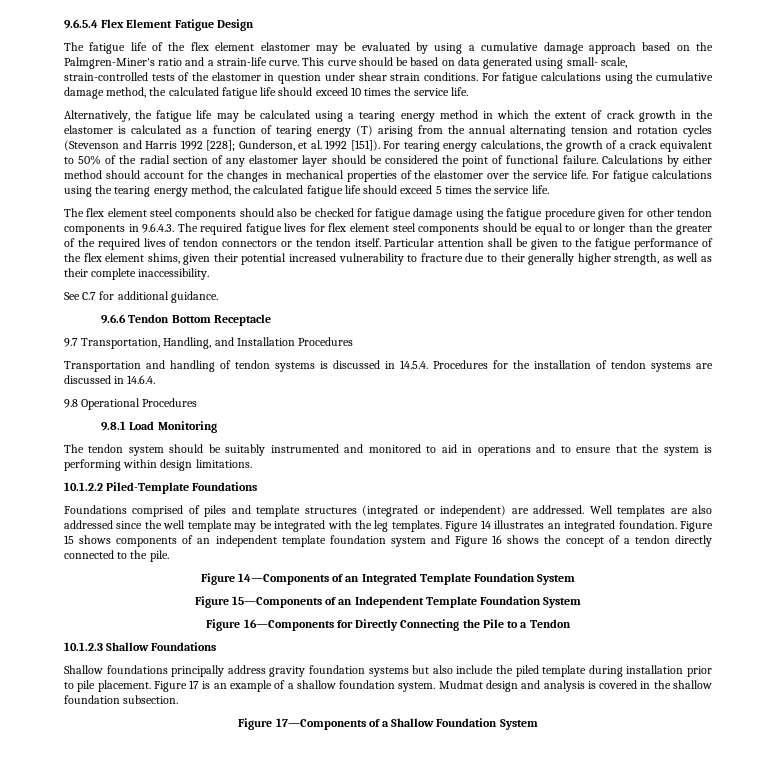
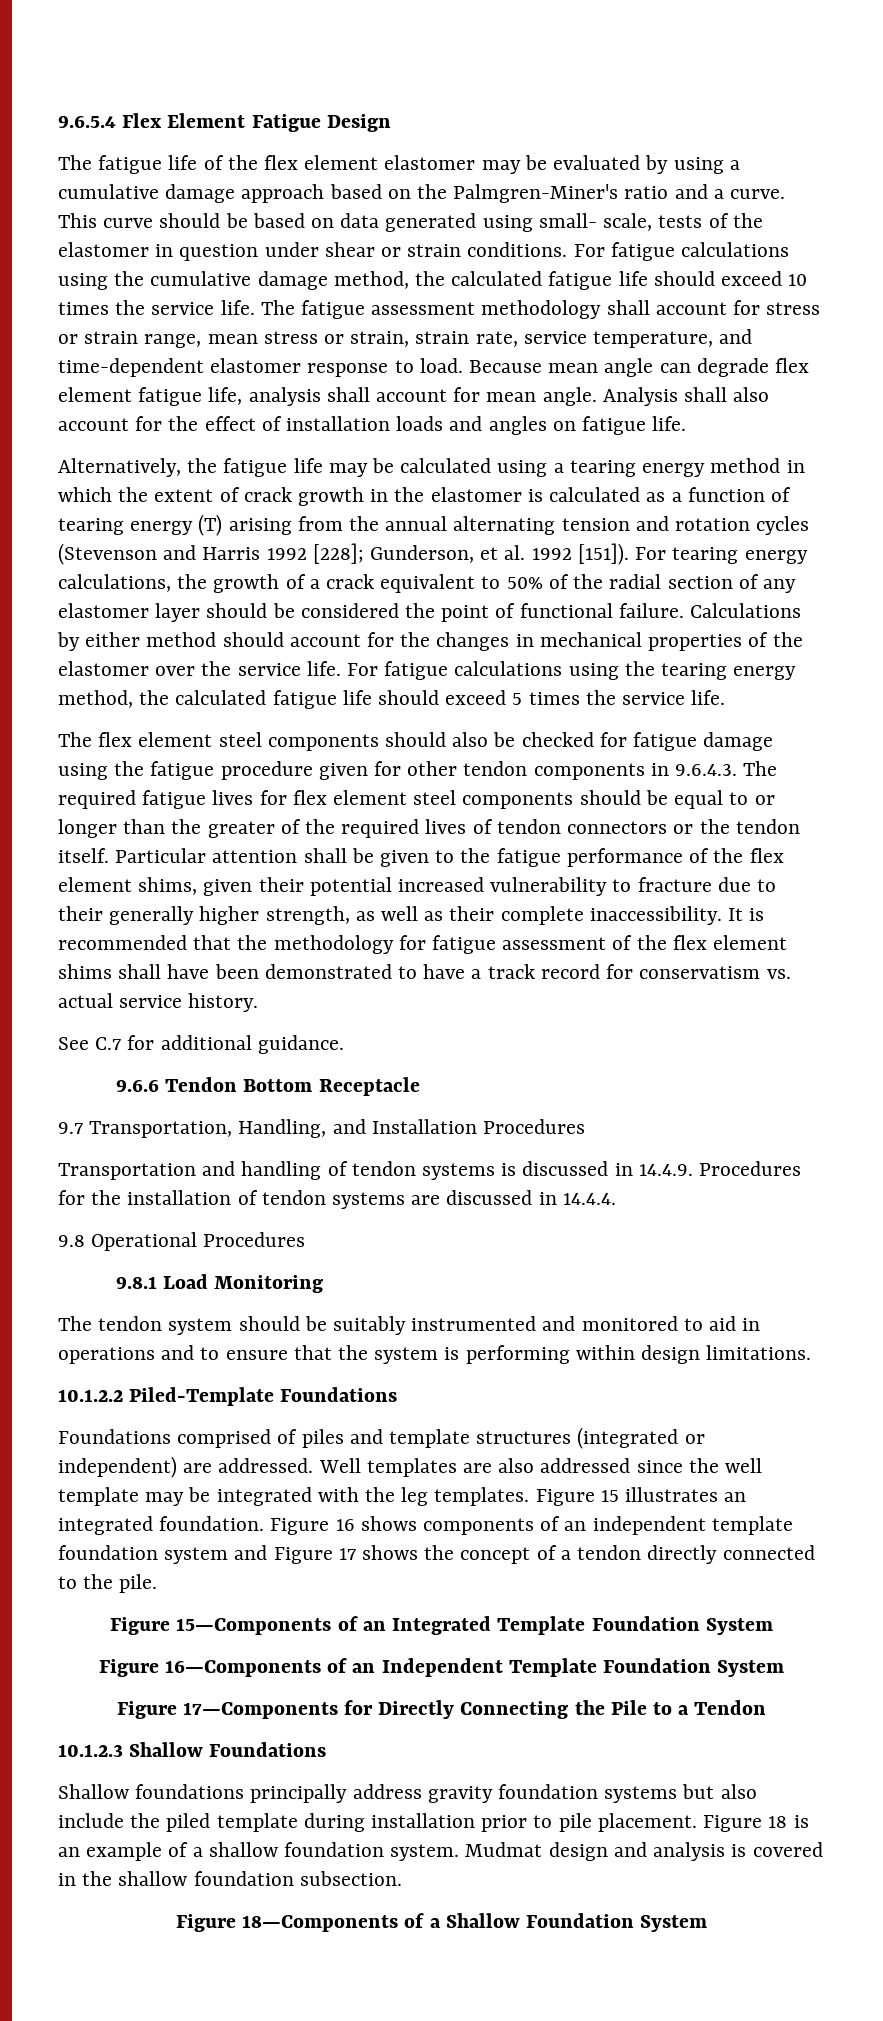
- The fatigue life of the flex element elastomer may be evaluated by using a cumulative damage approach based on the Palmgren-Miner's ratio and a strain-life curve.
+ The fatigue life of the flex element elastomer may be evaluated by using a cumulative damage approach based on the Palmgren-Miner's ratio and a curve.
- This curve should be based on data generated using small- scale, strain-controlled tests of the elastomer in question under shear strain conditions.
+ This curve should be based on data generated using small- scale, tests of the elastomer in question under shear or strain conditions.
+ The fatigue assessment methodology shall account for stress or strain range, mean stress or strain, strain rate, service temperature, and time-dependent elastomer response to load. Because mean angle can degrade flex element fatigue life, analysis shall account for mean angle. Analysis shall also account for the effect of installation loads and angles on fatigue life.
+ It is recommended that the methodology for fatigue assessment of the flex element shims shall have been demonstrated to have a track record for conservatism vs. actual service history.
- Transportation and handling of tendon systems is discussed in 14.5.4. Procedures for the installation of tendon systems are discussed in 14.6.4.
+ Transportation and handling of tendon systems is discussed in 14.4.9. Procedures for the installation of tendon systems are discussed in 14.4.4.
- Figure 14 illustrates an integrated foundation.
+ Figure 15 illustrates an integrated foundation.
- Figure 15 shows components of an independent template foundation system and Figure 16 shows the concept of a tendon directly connected to the pile.
+ Figure 16 shows components of an independent template foundation system and Figure 17 shows the concept of a tendon directly connected to the pile.
- Figure 14—Components of an Integrated Template Foundation System
+ Figure 15—Components of an Integrated Template Foundation System
- Figure 15—Components of an Independent Template Foundation System
+ Figure 16—Components of an Independent Template Foundation System
- Figure 16—Components for Directly Connecting the Pile to a Tendon
+ Figure 17—Components for Directly Connecting the Pile to a Tendon
- Figure 17 is an example of a shallow foundation system.
+ Figure 18 is an example of a shallow foundation system.
- Figure 17—Components of a Shallow Foundation System
+ Figure 18—Components of a Shallow Foundation System

